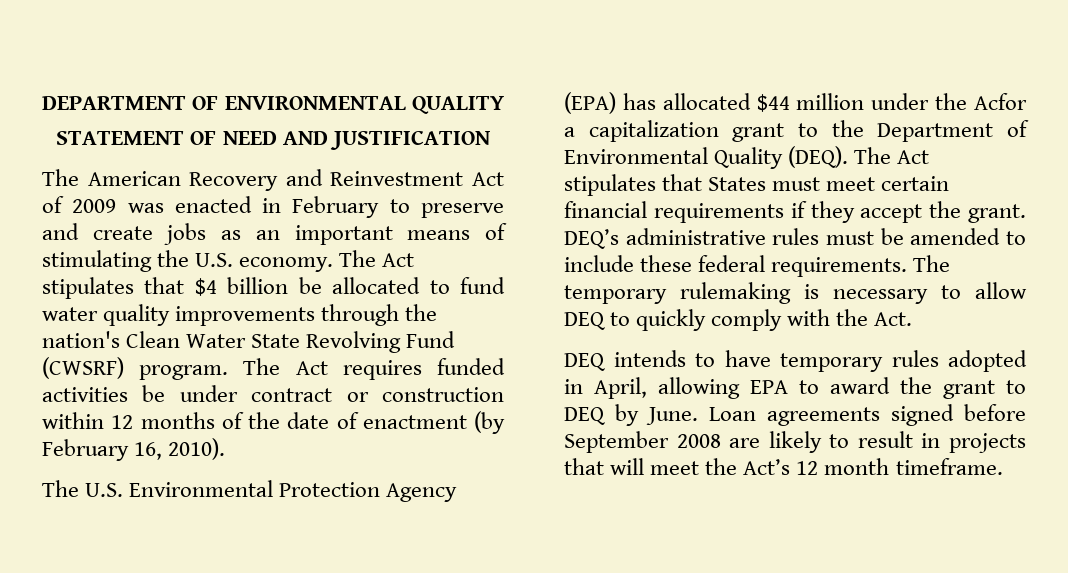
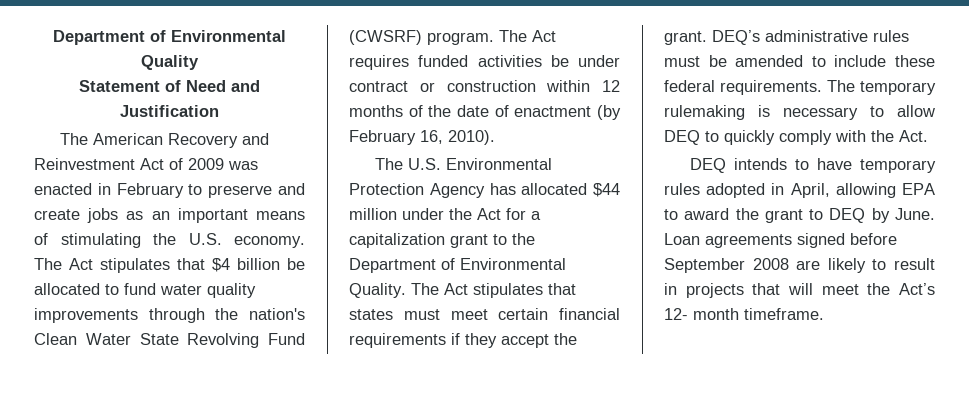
- DEPARTMENT OF ENVIRONMENTAL QUALITY
- STATEMENT OF NEED AND JUSTIFICATION
+ Department of Environmental Quality
+ Statement of Need and Justification
- The U.S. Environmental Protection Agency (EPA) has allocated $44 million under the Acfor a capitalization grant to the Department of Environmental Quality (DEQ). The Act stipulates that States must meet certain financial requirements if they accept the grant.
+ The U.S. Environmental Protection Agency has allocated $44 million under the Act for a capitalization grant to the Department of Environmental Quality. The Act stipulates that states must meet certain financial requirements if they accept the grant.
- Loan agreements signed before September 2008 are likely to result in projects that will meet the Act’s 12 month timeframe.
+ Loan agreements signed before September 2008 are likely to result in projects that will meet the Act’s 12- month timeframe.

